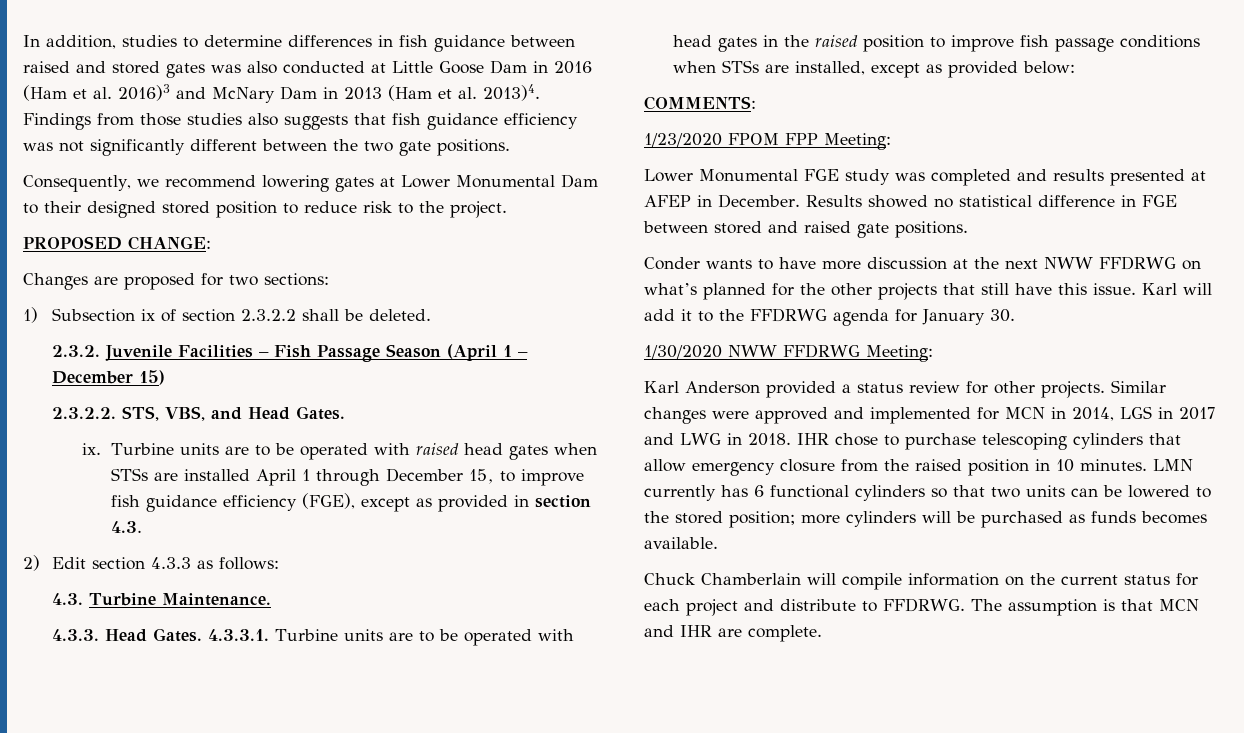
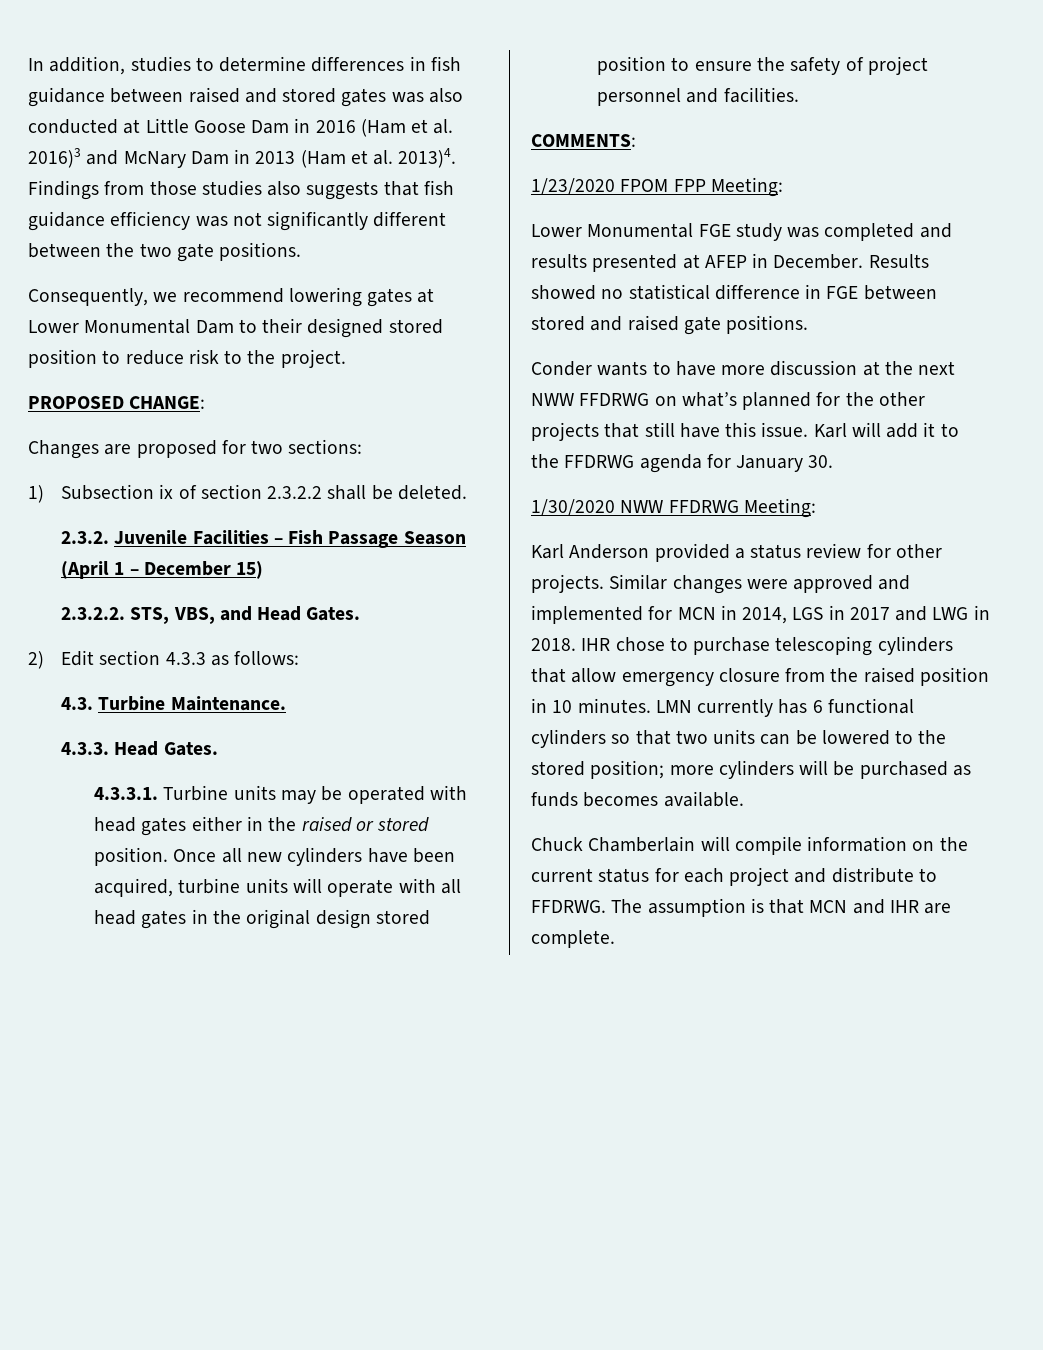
- ix. Turbine units are to be operated with raised head gates when STSs are installed April 1 through December 15, to improve fish guidance efficiency (FGE), except as provided in section 4.3.
- 4.3.3. Head Gates. 4.3.3.1. Turbine units are to be operated with head gates in the raised position to improve fish passage conditions when STSs are installed, except as provided below:
+ 4.3.3. Head Gates.
+ 4.3.3.1. Turbine units may be operated with head gates either in the raised or stored position. Once all new cylinders have been acquired, turbine units will operate with all head gates in the original design stored position to ensure the safety of project personnel and facilities.

